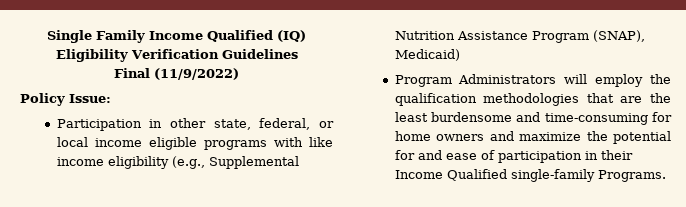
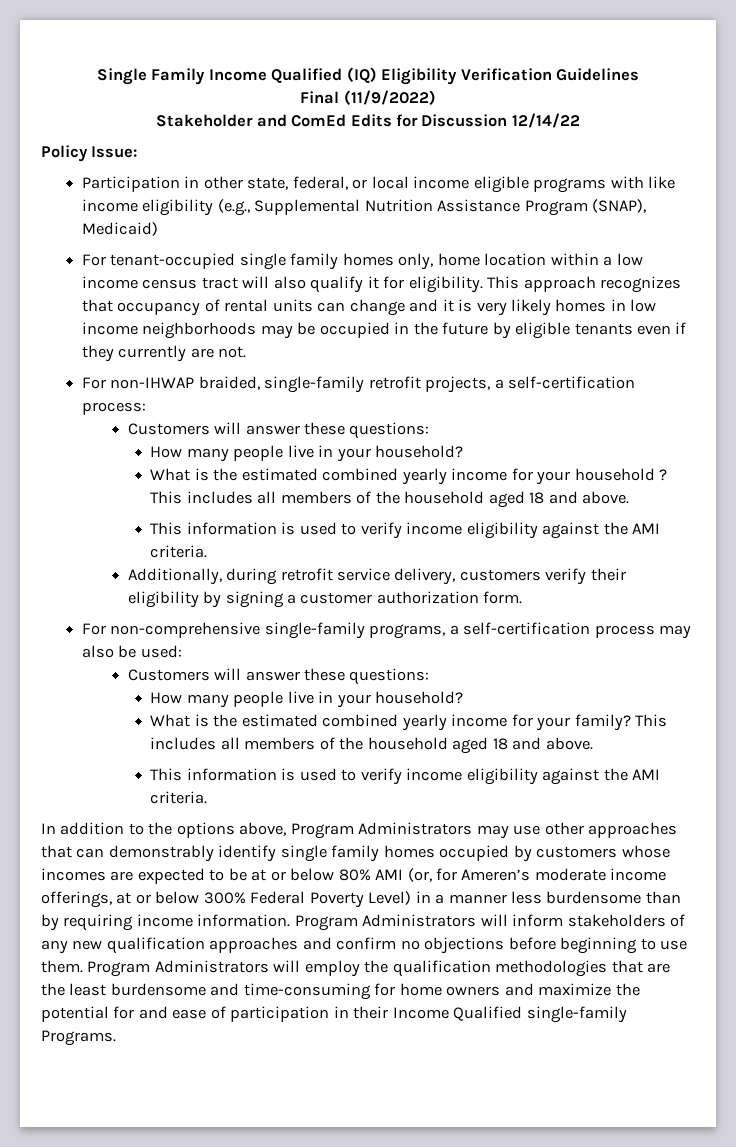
+ Stakeholder and ComEd Edits for Discussion 12/14/22
+ For tenant-occupied single family homes only, home location within a low income census tract will also qualify it for eligibility. This approach recognizes that occupancy of rental units can change and it is very likely homes in low income neighborhoods may be occupied in the future by eligible tenants even if they currently are not.
+ For non-IHWAP braided, single-family retrofit projects, a self-certification process:
+ Customers will answer these questions:
+ How many people live in your household?
+ What is the estimated combined yearly income for your household ? This includes all members of the household aged 18 and above.
+ This information is used to verify income eligibility against the AMI criteria.
+ Additionally, during retrofit service delivery, customers verify their eligibility by signing a customer authorization form.
+ For non-comprehensive single-family programs, a self-certification process may also be used:
+ Customers will answer these questions:
+ How many people live in your household?
+ What is the estimated combined yearly income for your family? This includes all members of the household aged 18 and above.
+ This information is used to verify income eligibility against the AMI criteria.
+ In addition to the options above, Program Administrators may use other approaches that can demonstrably identify single family homes occupied by customers whose incomes are expected to be at or below 80% AMI (or, for Ameren’s moderate income offerings, at or below 300% Federal Poverty Level) in a manner less burdensome than by requiring income information. Program Administrators will inform stakeholders of any new qualification approaches and confirm no objections before beginning to use them.

